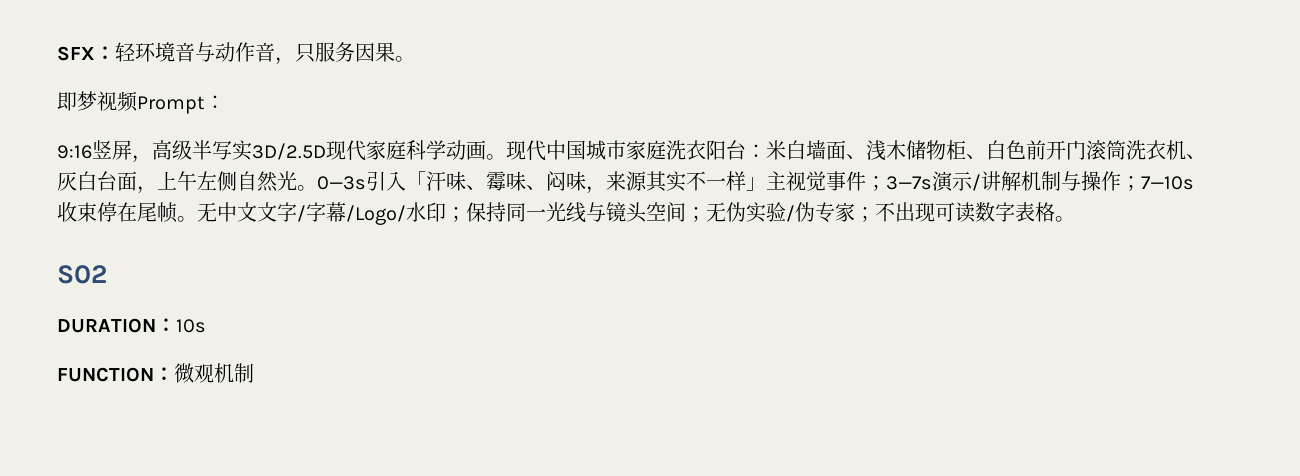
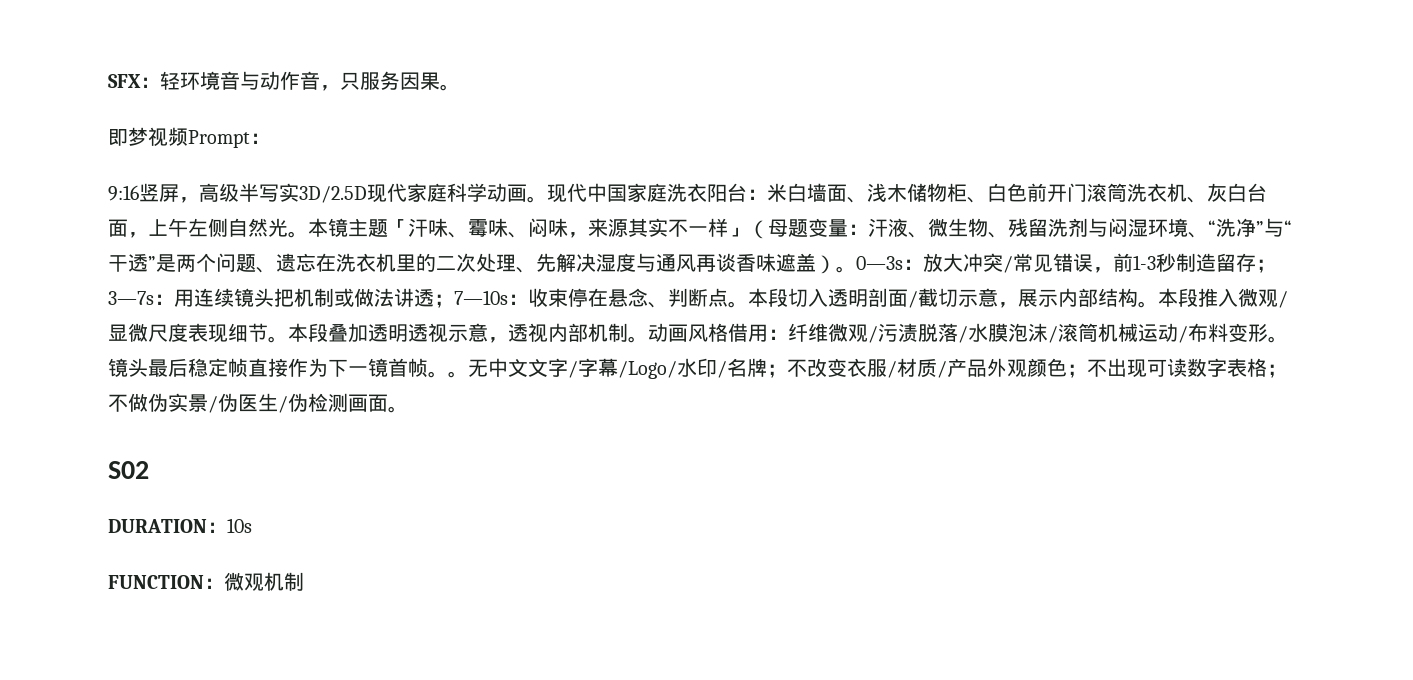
- 现代中国城市家庭洗衣阳台：米白墙面、浅木储物柜、白色前开门滚筒洗衣机、灰白台面，上午左侧自然光。
+ 现代中国家庭洗衣阳台：米白墙面、浅木储物柜、白色前开门滚筒洗衣机、灰白台面，上午左侧自然光。
- 0—3s引入「汗味、霉味、闷味，来源其实不一样」主视觉事件；3—7s演示/讲解机制与操作；7—10s收束停在尾帧。
+ 本镜主题「汗味、霉味、闷味，来源其实不一样」（母题变量：汗液、微生物、残留洗剂与闷湿环境、“洗净”与“干透”是两个问题、遗忘在洗衣机里的二次处理、先解决湿度与通风再谈香味遮盖）。0—3s：放大冲突/常见错误，前1-3秒制造留存；3—7s：用连续镜头把机制或做法讲透；7—10s：收束停在悬念、判断点。本段切入透明剖面/截切示意，展示内部结构。本段推入微观/显微尺度表现细节。本段叠加透明透视示意，透视内部机制。动画风格借用：纤维微观/污渍脱落/水膜泡沫/滚筒机械运动/布料变形。镜头最后稳定帧直接作为下一镜首帧。。
- 无中文文字/字幕/Logo/水印；保持同一光线与镜头空间；无伪实验/伪专家；不出现可读数字表格。
+ 无中文文字/字幕/Logo/水印/名牌；不改变衣服/材质/产品外观颜色；不出现可读数字表格；不做伪实景/伪医生/伪检测画面。

